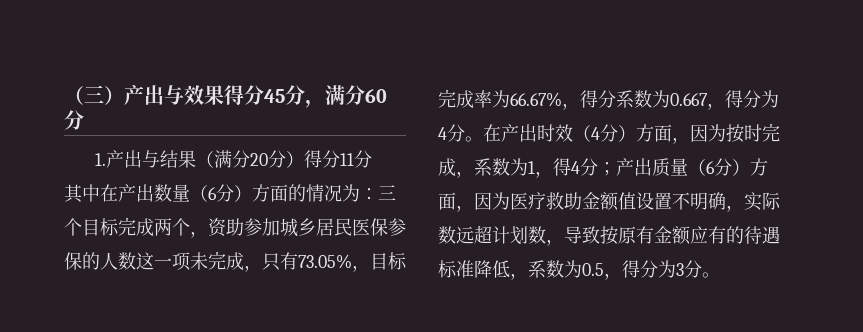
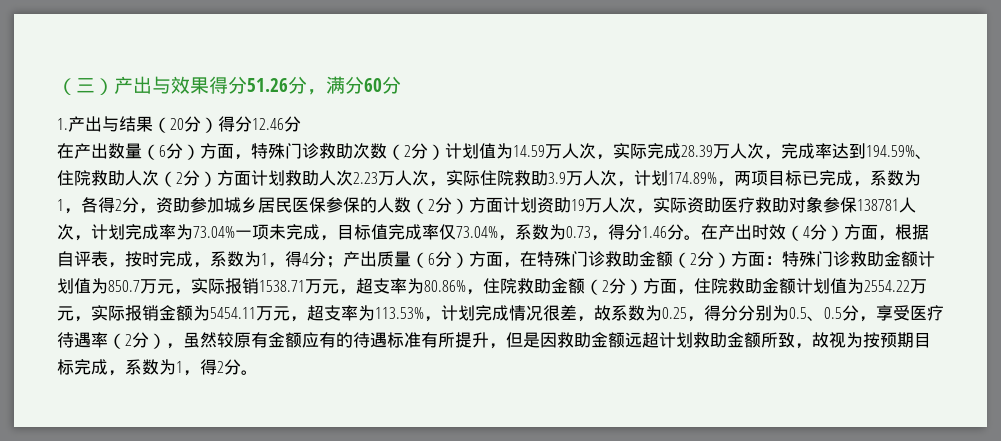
- （三）产出与效果得分45分，满分60分
+ （三）产出与效果得分51.26分，满分60分
- 1.产出与结果（满分20分）得分11分
- 其中在产出数量（6分）方面的情况为：三个目标完成两个，资助参加城乡居民医保参保的人数这一项未完成，只有73.05%，目标完成率为66.67%，得分系数为0.667，得分为4分。
+ 1.产出与结果（20分）得分12.46分
+ 在产出数量（6分）方面，特殊门诊救助次数（2分）计划值为14.59万人次，实际完成28.39万人次，完成率达到194.59%、住院救助人次（2分）方面计划救助人次2.23万人次，实际住院救助3.9万人次，计划174.89%，两项目标已完成，系数为1，各得2分，资助参加城乡居民医保参保的人数（2分）方面计划资助19万人次，实际资助医疗救助对象参保138781人次，计划完成率为73.04%一项未完成，目标值完成率仅73.04%，系数为0.73，得分1.46分。
- 在产出时效（4分）方面，因为按时完成，系数为1，得4分；产出质量（6分）方面，因为医疗救助金额值设置不明确，实际数远超计划数，导致按原有金额应有的待遇标准降低，系数为0.5，得分为3分。
+ 在产出时效（4分）方面，根据自评表，按时完成，系数为1，得4分；产出质量（6分）方面，在特殊门诊救助金额（2分）方面：特殊门诊救助金额计划值为850.7万元，实际报销1538.71万元，超支率为80.86%，住院救助金额（2分）方面，住院救助金额计划值为2554.22万元，实际报销金额为5454.11万元，超支率为113.53%，计划完成情况很差，故系数为0.25，得分分别为0.5、0.5分，享受医疗待遇率（2分），虽然较原有金额应有的待遇标准有所提升，但是因救助金额远超计划救助金额所致，故视为按预期目标完成，系数为1，得2分。

